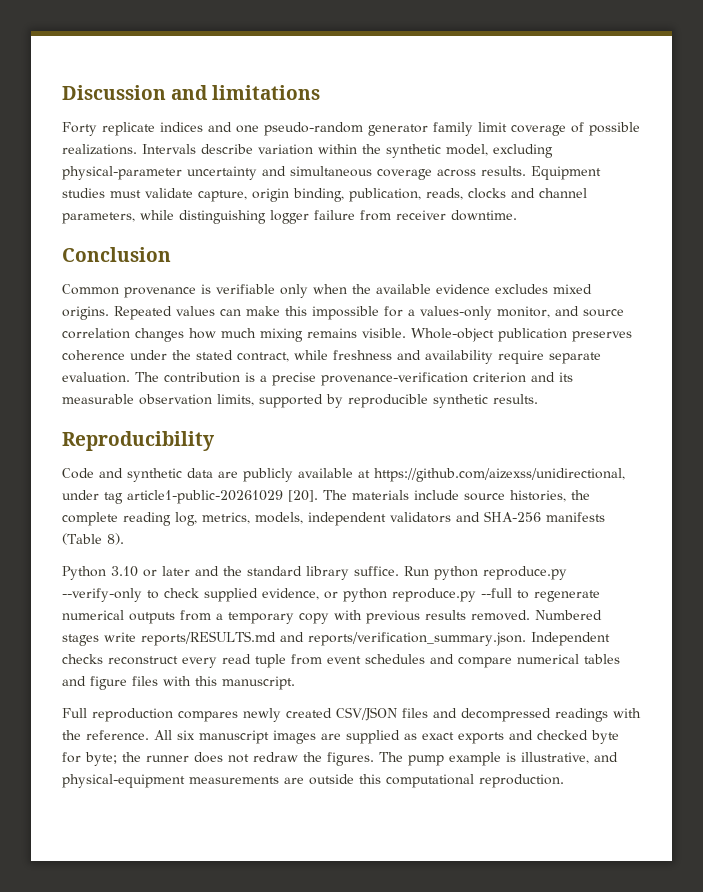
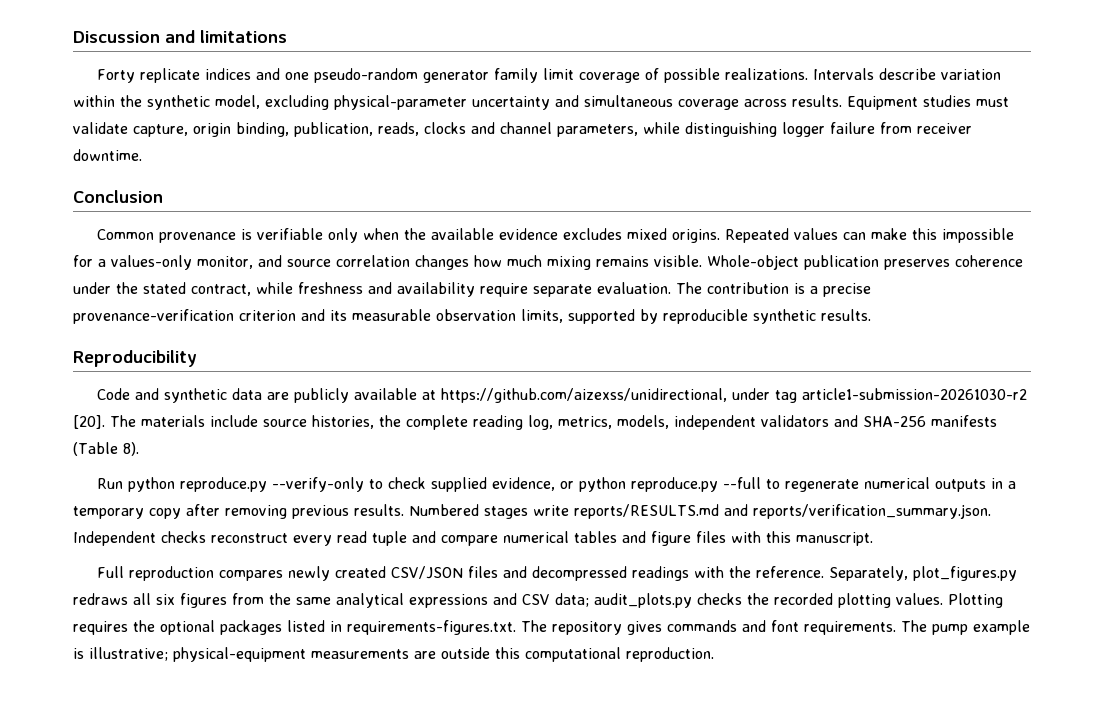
- Code and synthetic data are publicly available at https://github.com/aizexss/unidirectional, under tag article1-public-20261029 [20].
+ Code and synthetic data are publicly available at https://github.com/aizexss/unidirectional, under tag article1-submission-20261030-r2 [20].
- Python 3.10 or later and the standard library suffice. Run python reproduce.py --verify-only to check supplied evidence, or python reproduce.py --full to regenerate numerical outputs from a temporary copy with previous results removed.
+ Run python reproduce.py --verify-only to check supplied evidence, or python reproduce.py --full to regenerate numerical outputs in a temporary copy after removing previous results.
- Numbered stages write reports/RESULTS.md and reports/verification_summary.json. Independent checks reconstruct every read tuple from event schedules and compare numerical tables and figure files with this manuscript.
+ Numbered stages write reports/RESULTS.md and reports/verification_summary.json. Independent checks reconstruct every read tuple and compare numerical tables and figure files with this manuscript.
- All six manuscript images are supplied as exact exports and checked byte for byte; the runner does not redraw the figures.
+ Separately, plot_figures.py redraws all six figures from the same analytical expressions and CSV data; audit_plots.py checks the recorded plotting values. Plotting requires the optional packages listed in requirements-figures.txt. The repository gives commands and font requirements.
- The pump example is illustrative, and physical-equipment measurements are outside this computational reproduction.
+ The pump example is illustrative; physical-equipment measurements are outside this computational reproduction.

